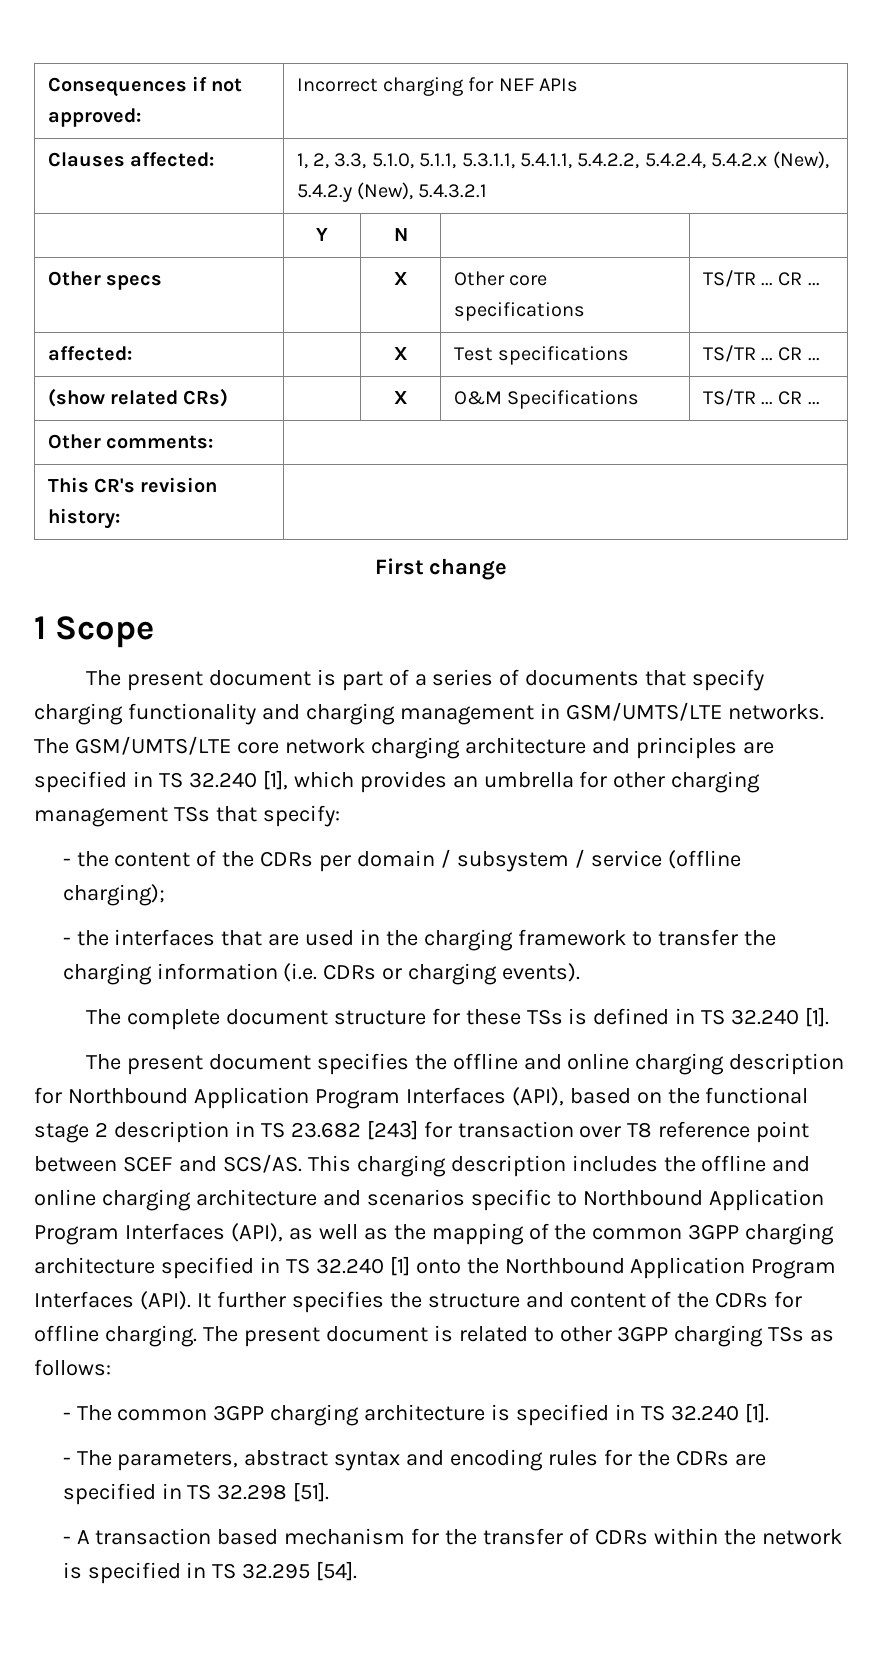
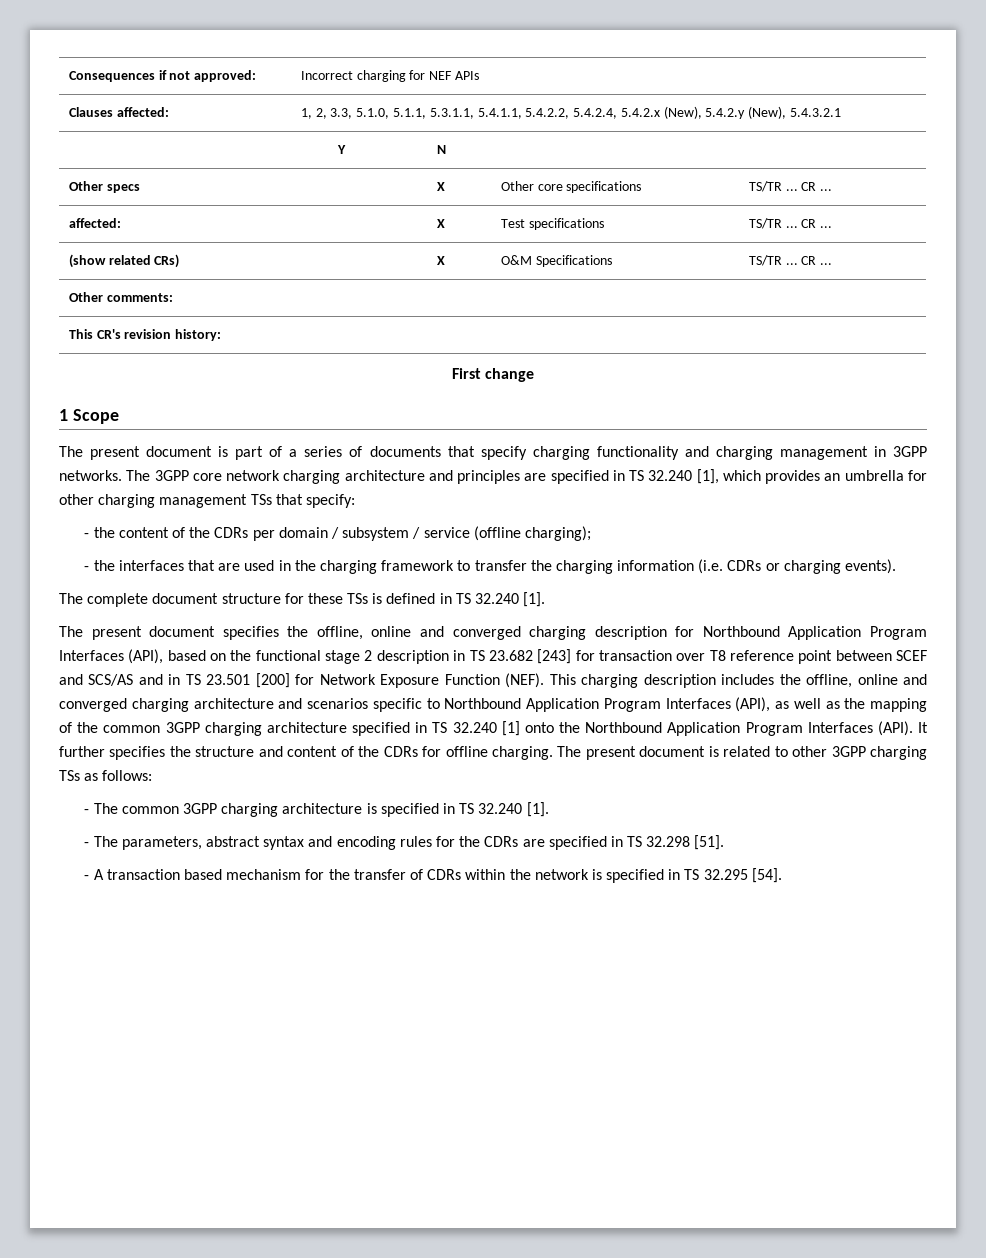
- The present document is part of a series of documents that specify charging functionality and charging management in GSM/UMTS/LTE networks.
+ The present document is part of a series of documents that specify charging functionality and charging management in 3GPP networks.
- The GSM/UMTS/LTE core network charging architecture and principles are specified in TS 32.240 [1], which provides an umbrella for other charging management TSs that specify:
+ The 3GPP core network charging architecture and principles are specified in TS 32.240 [1], which provides an umbrella for other charging management TSs that specify:
- The present document specifies the offline and online charging description for Northbound Application Program Interfaces (API), based on the functional stage 2 description in TS 23.682 [243] for transaction over T8 reference point between SCEF and SCS/AS.
+ The present document specifies the offline, online and converged charging description for Northbound Application Program Interfaces (API), based on the functional stage 2 description in TS 23.682 [243] for transaction over T8 reference point between SCEF and SCS/AS and in TS 23.501 [200] for Network Exposure Function (NEF).
- This charging description includes the offline and online charging architecture and scenarios specific to Northbound Application Program Interfaces (API), as well as the mapping of the common 3GPP charging architecture specified in TS 32.240 [1] onto the Northbound Application Program Interfaces (API).
+ This charging description includes the offline, online and converged charging architecture and scenarios specific to Northbound Application Program Interfaces (API), as well as the mapping of the common 3GPP charging architecture specified in TS 32.240 [1] onto the Northbound Application Program Interfaces (API).

